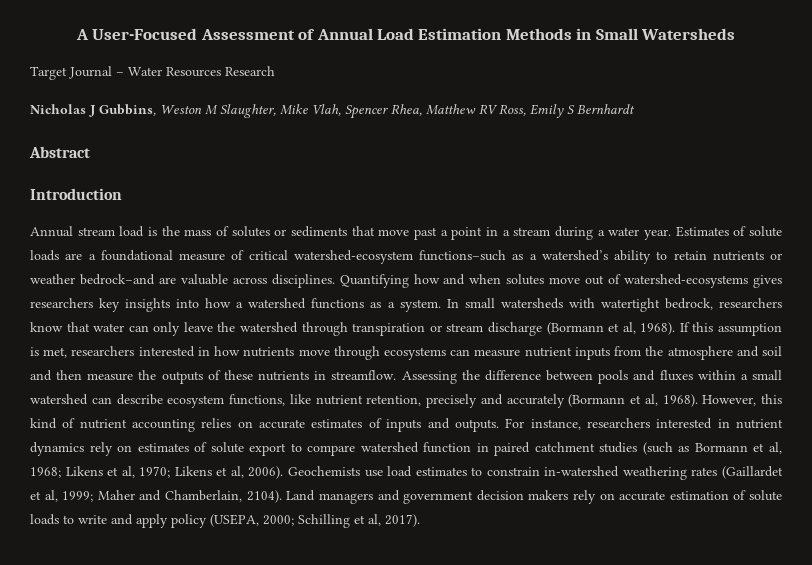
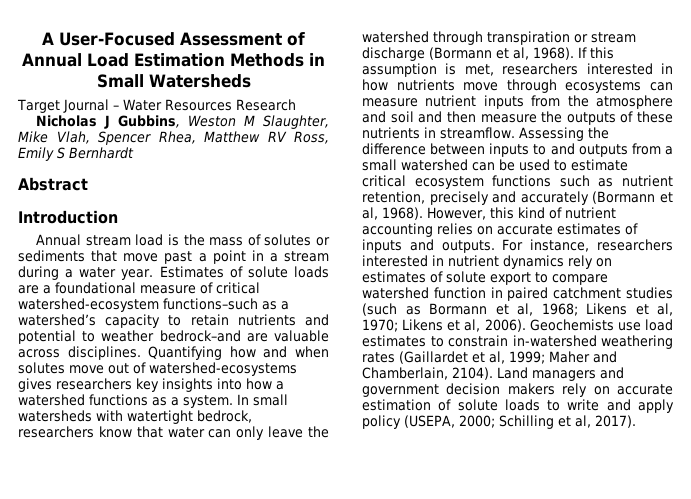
- Estimates of solute loads are a foundational measure of critical watershed-ecosystem functions–such as a watershed’s ability to retain nutrients or weather bedrock–and are valuable across disciplines.
+ Estimates of solute loads are a foundational measure of critical watershed-ecosystem functions–such as a watershed’s capacity to retain nutrients and potential to weather bedrock–and are valuable across disciplines.
- Assessing the difference between pools and fluxes within a small watershed can describe ecosystem functions, like nutrient retention, precisely and accurately (Bormann et al, 1968).
+ Assessing the difference between inputs to and outputs from a small watershed can be used to estimate critical ecosystem functions such as nutrient retention, precisely and accurately (Bormann et al, 1968).

